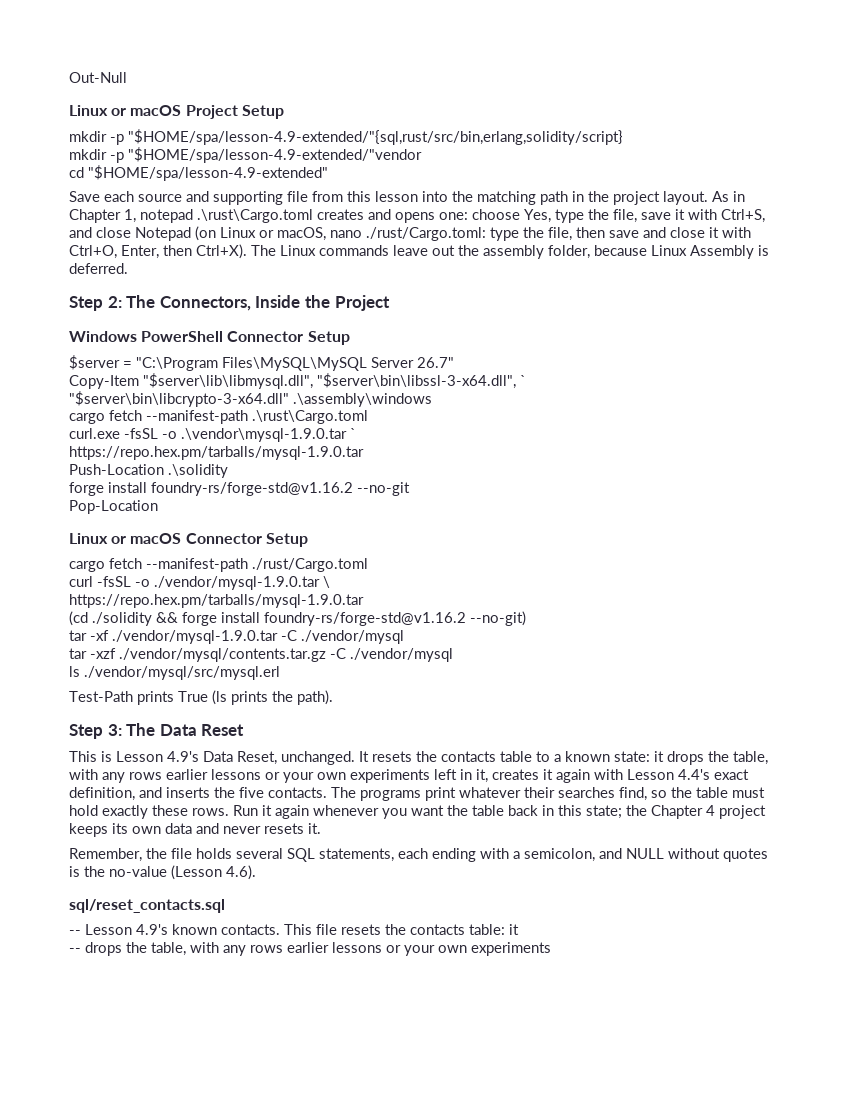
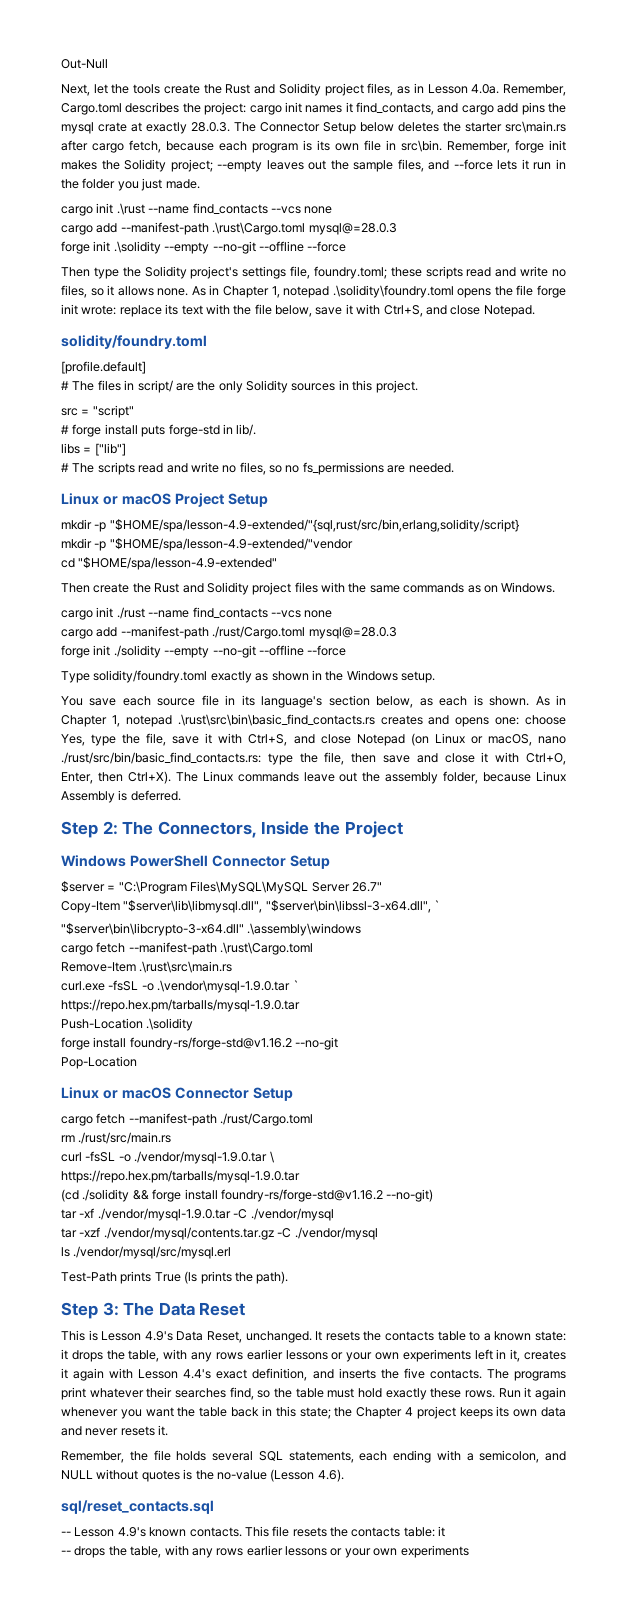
+ Next, let the tools create the Rust and Solidity project files, as in Lesson 4.0a. Remember, Cargo.toml describes the project: cargo init names it find_contacts, and cargo add pins the mysql crate at exactly 28.0.3. The Connector Setup below deletes the starter src\main.rs after cargo fetch, because each program is its own file in src\bin. Remember, forge init makes the Solidity project; --empty leaves out the sample files, and --force lets it run in the folder you just made.
+ cargo init .\rust --name find_contacts --vcs none
+ cargo add --manifest-path .\rust\Cargo.toml mysql@=28.0.3
+ forge init .\solidity --empty --no-git --offline --force
+ Then type the Solidity project's settings file, foundry.toml; these scripts read and write no files, so it allows none. As in Chapter 1, notepad .\solidity\foundry.toml opens the file forge init wrote: replace its text with the file below, save it with Ctrl+S, and close Notepad.
+ solidity/foundry.toml
+ [profile.default]
+ # The files in script/ are the only Solidity sources in this project.
+ src = "script"
+ # forge install puts forge-std in lib/.
+ libs = ["lib"]
+ # The scripts read and write no files, so no fs_permissions are needed.
- Save each source and supporting file from this lesson into the matching path in the project layout. As in Chapter 1, notepad .\rust\Cargo.toml creates and opens one: choose Yes, type the file, save it with Ctrl+S, and close Notepad (on Linux or macOS, nano ./rust/Cargo.toml: type the file, then save and close it with Ctrl+O, Enter, then Ctrl+X).
+ Then create the Rust and Solidity project files with the same commands as on Windows.
+ cargo init ./rust --name find_contacts --vcs none
+ cargo add --manifest-path ./rust/Cargo.toml mysql@=28.0.3
+ forge init ./solidity --empty --no-git --offline --force
+ Type solidity/foundry.toml exactly as shown in the Windows setup.
+ You save each source file in its language's section below, as each is shown. As in Chapter 1, notepad .\rust\src\bin\basic_find_contacts.rs creates and opens one: choose Yes, type the file, save it with Ctrl+S, and close Notepad (on Linux or macOS, nano ./rust/src/bin/basic_find_contacts.rs: type the file, then save and close it with Ctrl+O, Enter, then Ctrl+X).
+ Remove-Item .\rust\src\main.rs
+ rm ./rust/src/main.rs

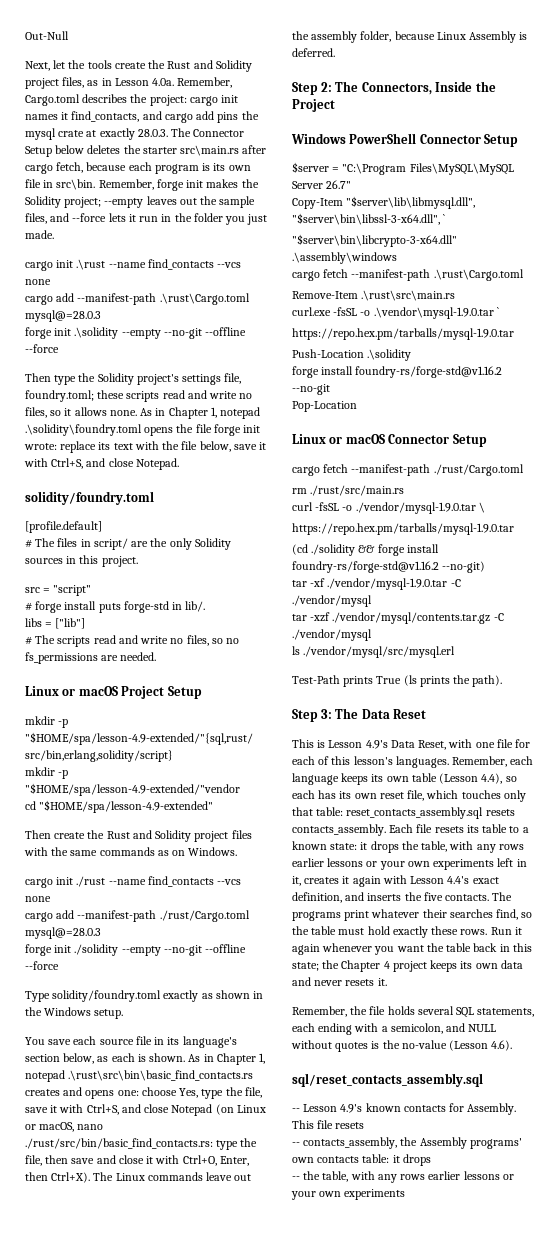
- This is Lesson 4.9's Data Reset, unchanged. It resets the contacts table to a known state: it drops the table, with any rows earlier lessons or your own experiments left in it, creates it again with Lesson 4.4's exact definition, and inserts the five contacts.
+ This is Lesson 4.9's Data Reset, with one file for each of this lesson's languages. Remember, each language keeps its own table (Lesson 4.4), so each has its own reset file, which touches only that table: reset_contacts_assembly.sql resets contacts_assembly. Each file resets its table to a known state: it drops the table, with any rows earlier lessons or your own experiments left in it, creates it again with Lesson 4.4's exact definition, and inserts the five contacts.
- sql/reset_contacts.sql
+ sql/reset_contacts_assembly.sql
- -- Lesson 4.9's known contacts.
+ -- Lesson 4.9's known contacts for Assembly.
- This file resets the contacts table: it
- -- drops the table, with any rows earlier lessons or your own experiments
+ This file resets
+ -- contacts_assembly, the Assembly programs' own contacts table: it drops
+ -- the table, with any rows earlier lessons or your own experiments

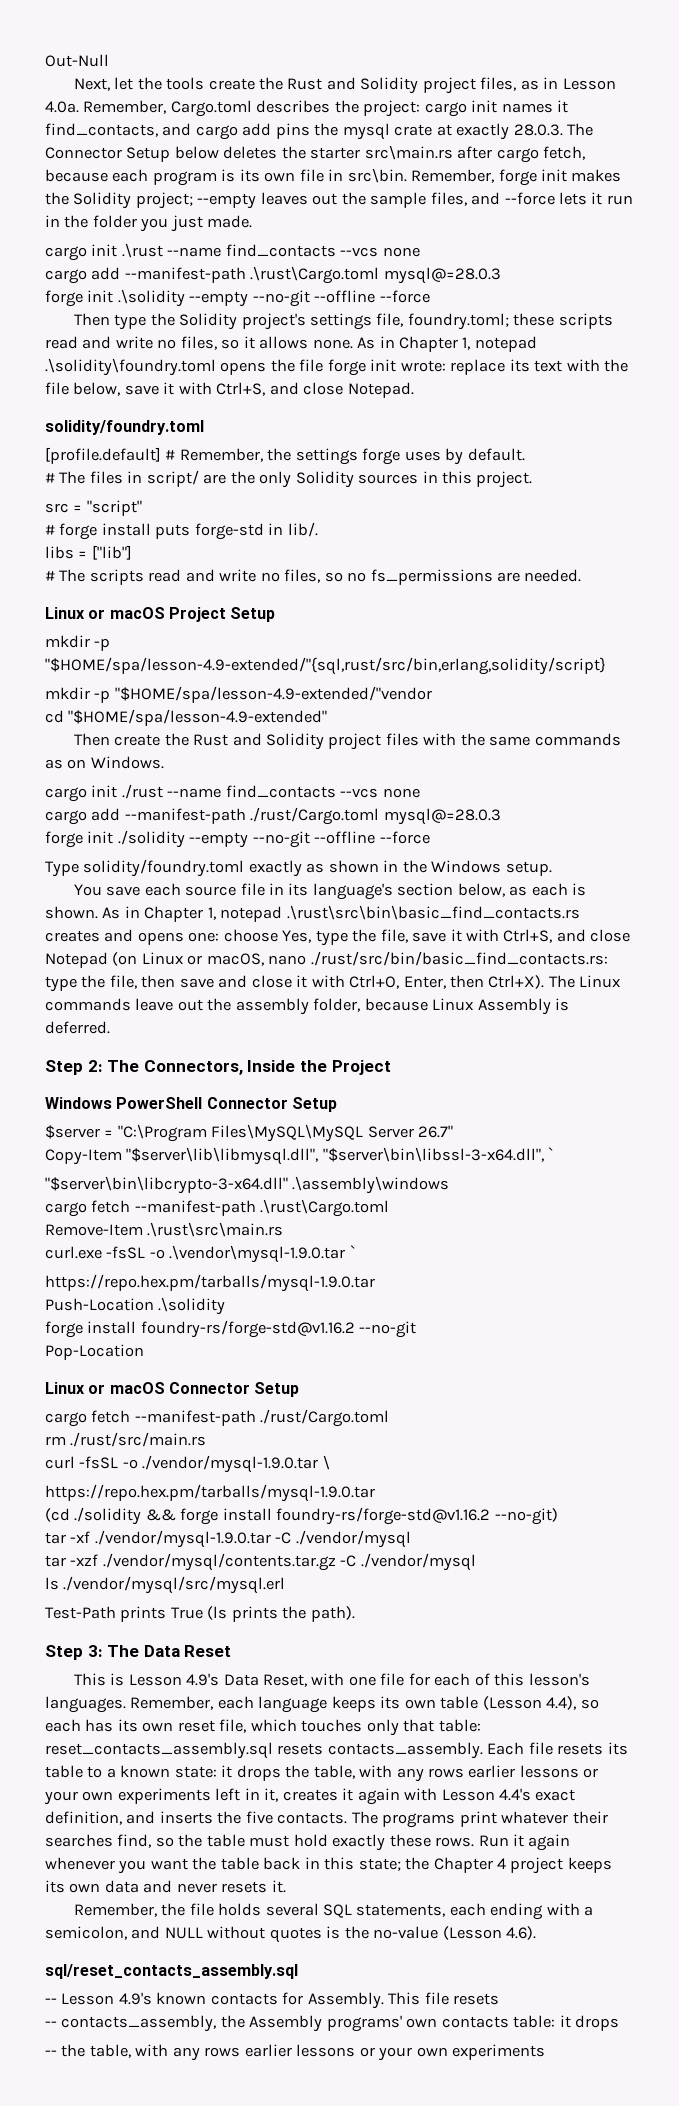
- [profile.default]
+ [profile.default] # Remember, the settings forge uses by default.

